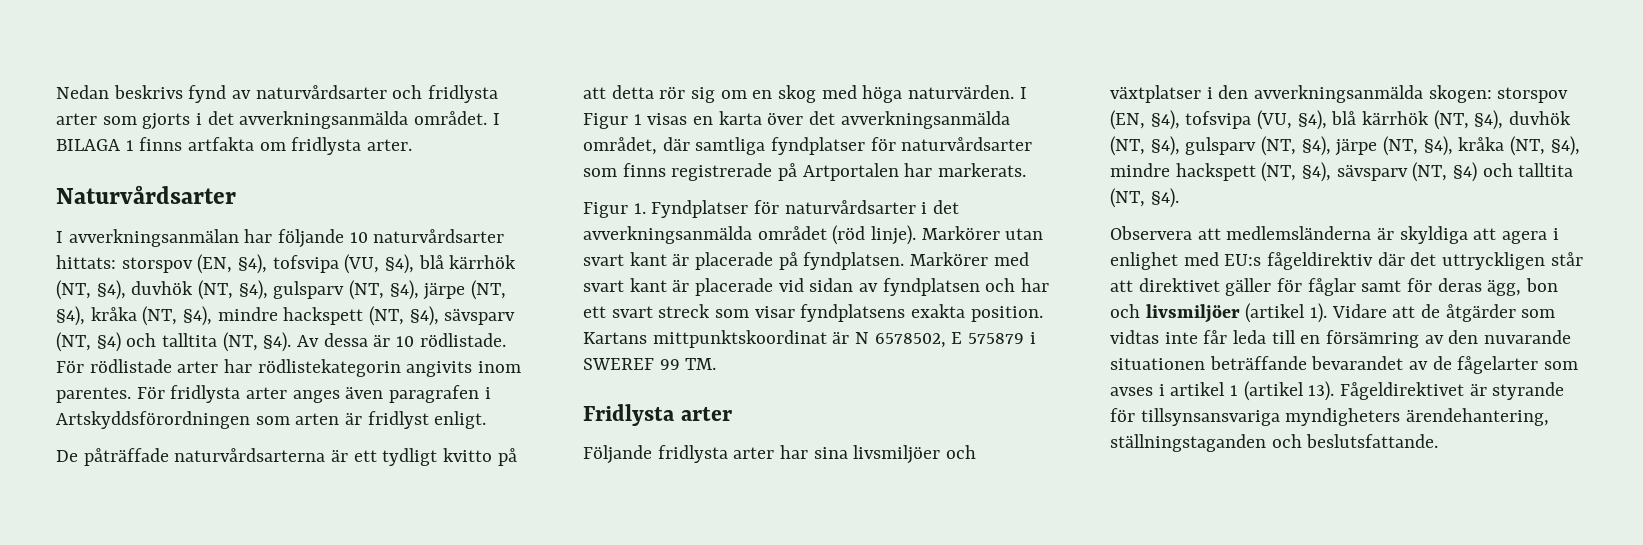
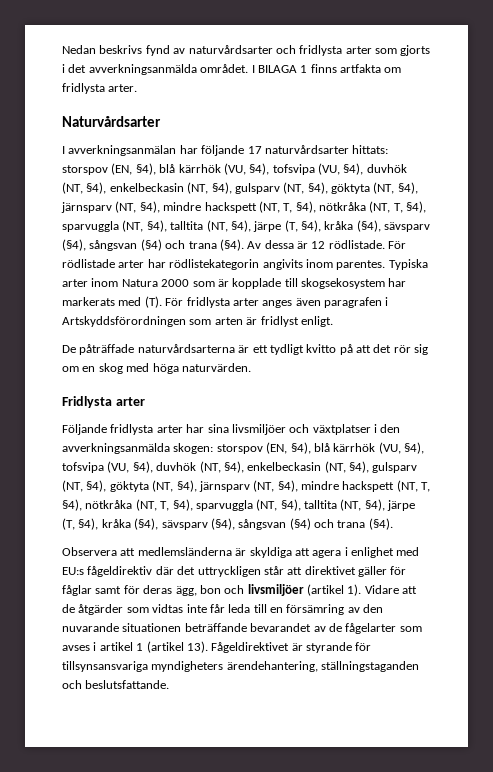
- I avverkningsanmälan har följande 10 naturvårdsarter hittats: storspov (EN, §4), tofsvipa (VU, §4), blå kärrhök (NT, §4), duvhök (NT, §4), gulsparv (NT, §4), järpe (NT, §4), kråka (NT, §4), mindre hackspett (NT, §4), sävsparv (NT, §4) och talltita (NT, §4).
+ I avverkningsanmälan har följande 17 naturvårdsarter hittats: storspov (EN, §4), blå kärrhök (VU, §4), tofsvipa (VU, §4), duvhök (NT, §4), enkelbeckasin (NT, §4), gulsparv (NT, §4), göktyta (NT, §4), järnsparv (NT, §4), mindre hackspett (NT, T, §4), nötkråka (NT, T, §4), sparvuggla (NT, §4), talltita (NT, §4), järpe (T, §4), kråka (§4), sävsparv (§4), sångsvan (§4) och trana (§4).
- Av dessa är 10 rödlistade.
+ Av dessa är 12 rödlistade.
- För fridlysta arter anges även paragrafen i Artskyddsförordningen som arten är fridlyst enligt.
+ Typiska arter inom Natura 2000 som är kopplade till skogsekosystem har markerats med (T). För fridlysta arter anges även paragrafen i Artskyddsförordningen som arten är fridlyst enligt.
- De påträffade naturvårdsarterna är ett tydligt kvitto på att detta rör sig om en skog med höga naturvärden. I Figur 1 visas en karta över det avverkningsanmälda området, där samtliga fyndplatser för naturvårdsarter som finns registrerade på Artportalen har markerats.
- Figur 1. Fyndplatser för naturvårdsarter i det avverkningsanmälda området (röd linje). Markörer utan svart kant är placerade på fyndplatsen. Markörer med svart kant är placerade vid sidan av fyndplatsen och har ett svart streck som visar fyndplatsens exakta position. Kartans mittpunktskoordinat är N 6578502, E 575879 i SWEREF 99 TM.
+ De påträffade naturvårdsarterna är ett tydligt kvitto på att det rör sig om en skog med höga naturvärden.
- Följande fridlysta arter har sina livsmiljöer och växtplatser i den avverkningsanmälda skogen: storspov (EN, §4), tofsvipa (VU, §4), blå kärrhök (NT, §4), duvhök (NT, §4), gulsparv (NT, §4), järpe (NT, §4), kråka (NT, §4), mindre hackspett (NT, §4), sävsparv (NT, §4) och talltita (NT, §4).
+ Följande fridlysta arter har sina livsmiljöer och växtplatser i den avverkningsanmälda skogen: storspov (EN, §4), blå kärrhök (VU, §4), tofsvipa (VU, §4), duvhök (NT, §4), enkelbeckasin (NT, §4), gulsparv (NT, §4), göktyta (NT, §4), järnsparv (NT, §4), mindre hackspett (NT, T, §4), nötkråka (NT, T, §4), sparvuggla (NT, §4), talltita (NT, §4), järpe (T, §4), kråka (§4), sävsparv (§4), sångsvan (§4) och trana (§4).

